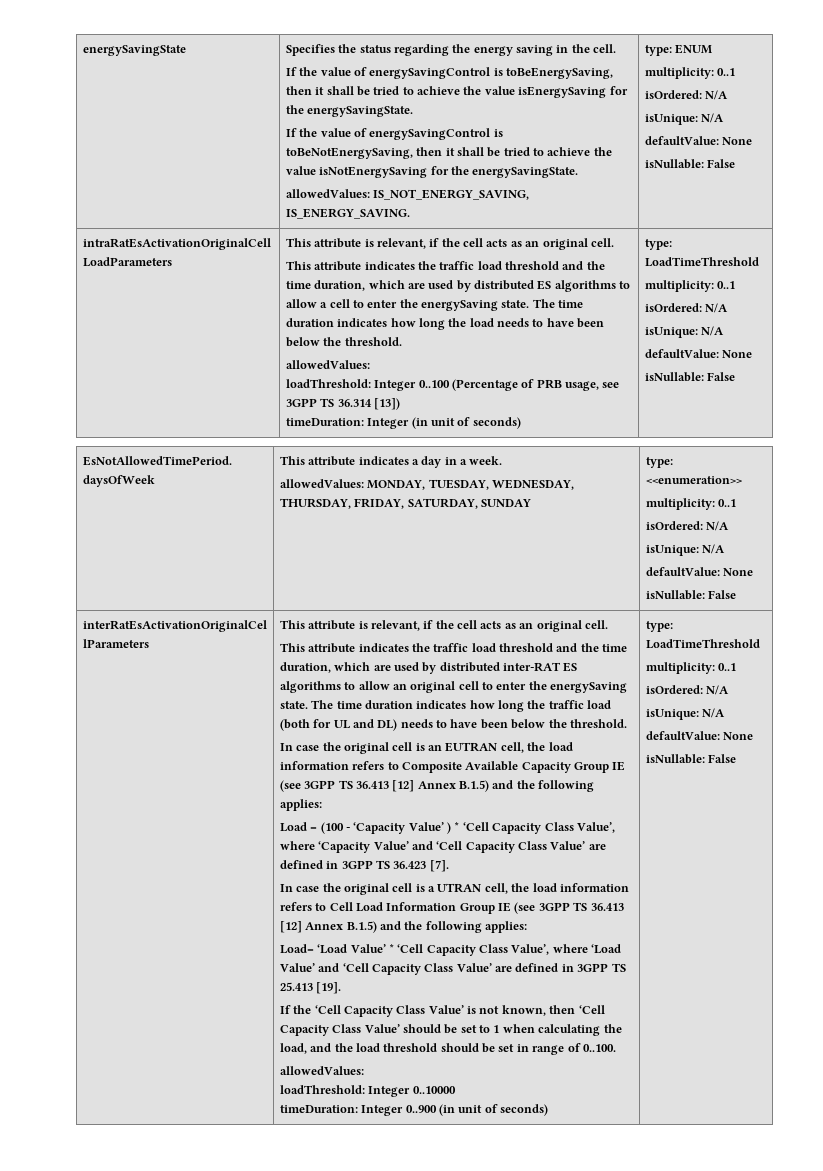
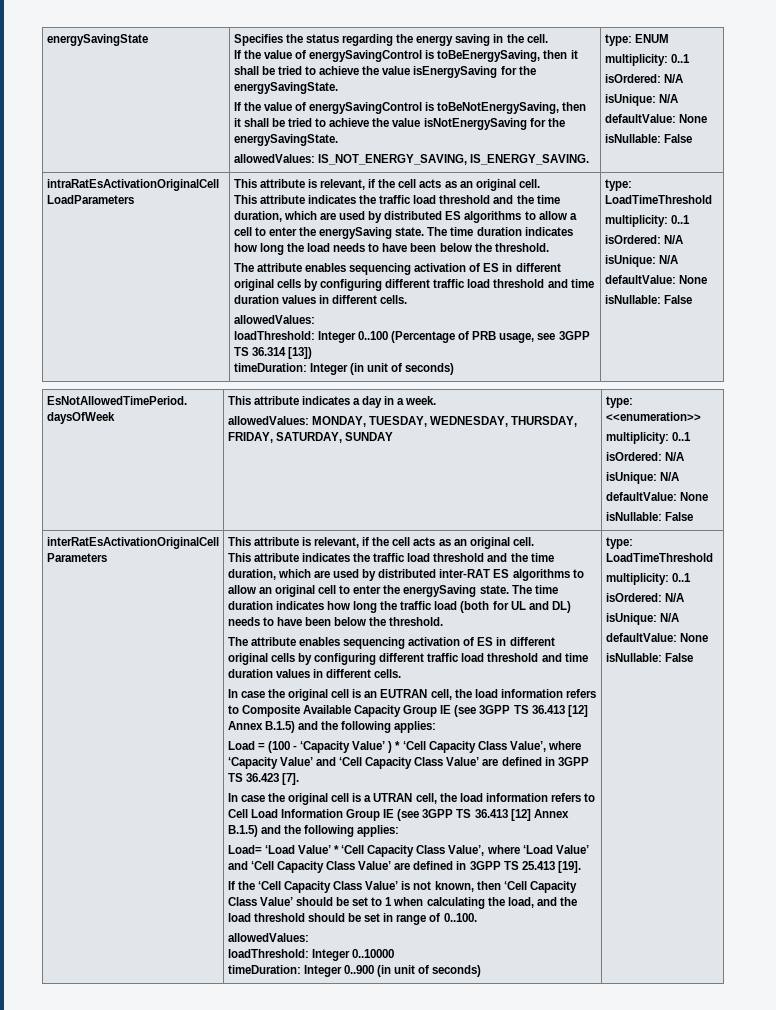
  The time duration indicates how long the load needs to have been below the threshold.
+ The attribute enables sequencing activation of ES in different original cells by configuring different traffic load threshold and time duration values in different cells.
  The time duration indicates how long the traffic load (both for UL and DL) needs to have been below the threshold.
+ The attribute enables sequencing activation of ES in different original cells by configuring different traffic load threshold and time duration values in different cells.

